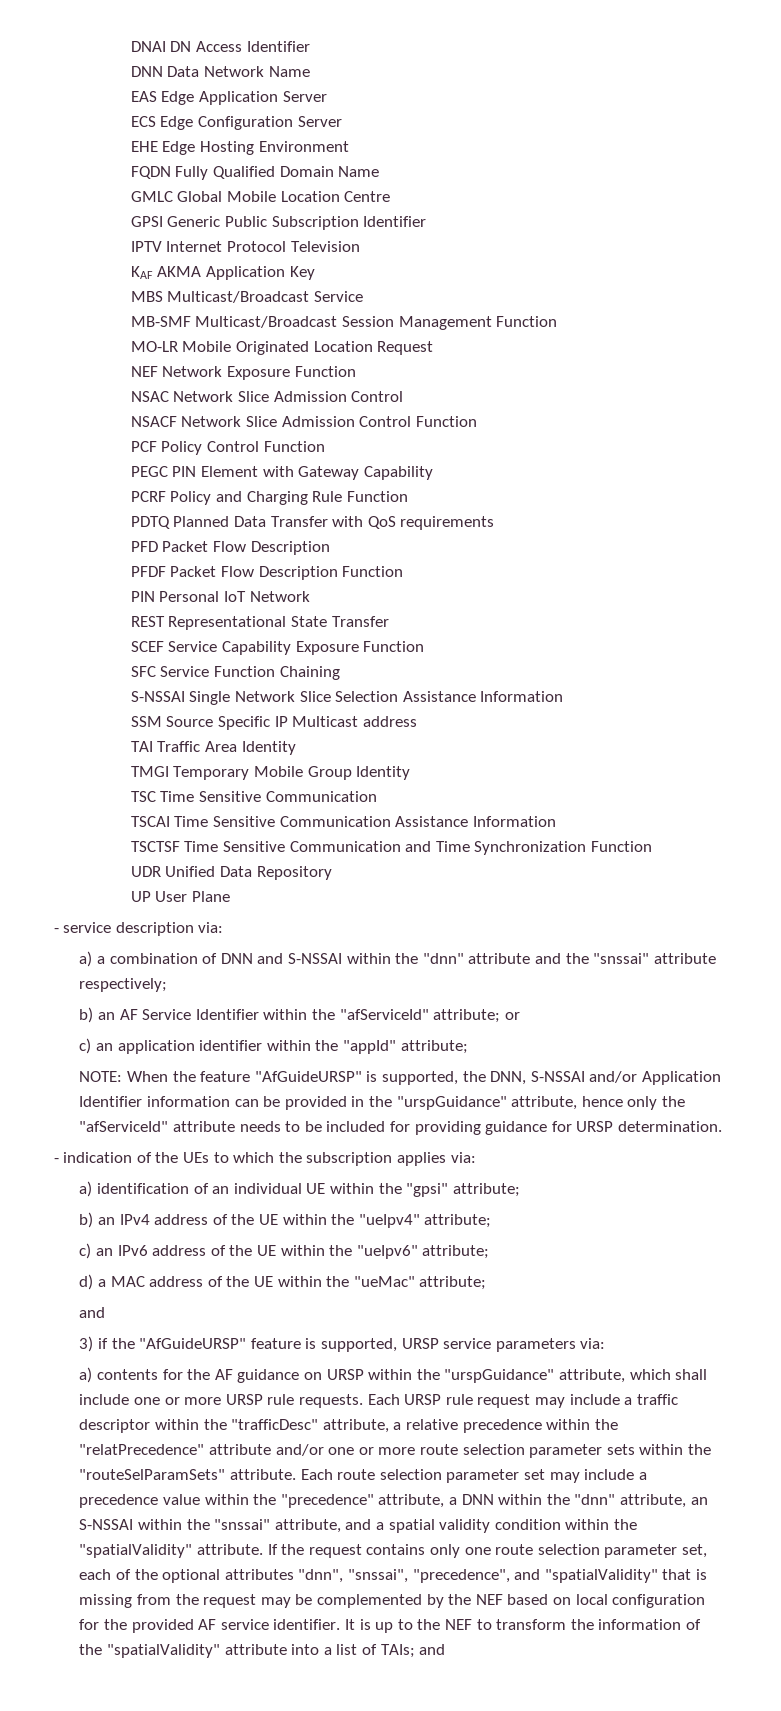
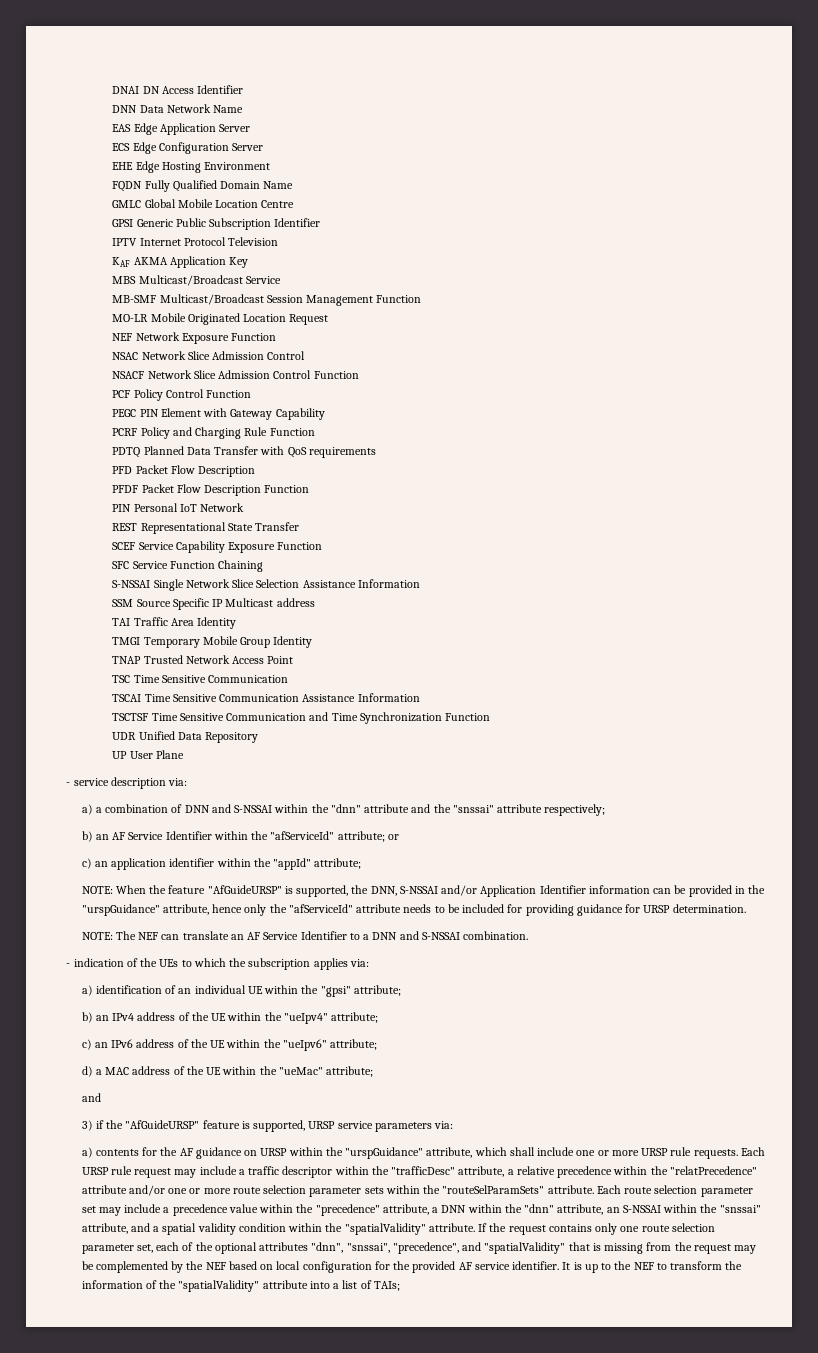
+ TNAP Trusted Network Access Point
+ NOTE: The NEF can translate an AF Service Identifier to a DNN and S-NSSAI combination.
- It is up to the NEF to transform the information of the "spatialValidity" attribute into a list of TAIs; and
+ It is up to the NEF to transform the information of the "spatialValidity" attribute into a list of TAIs;

